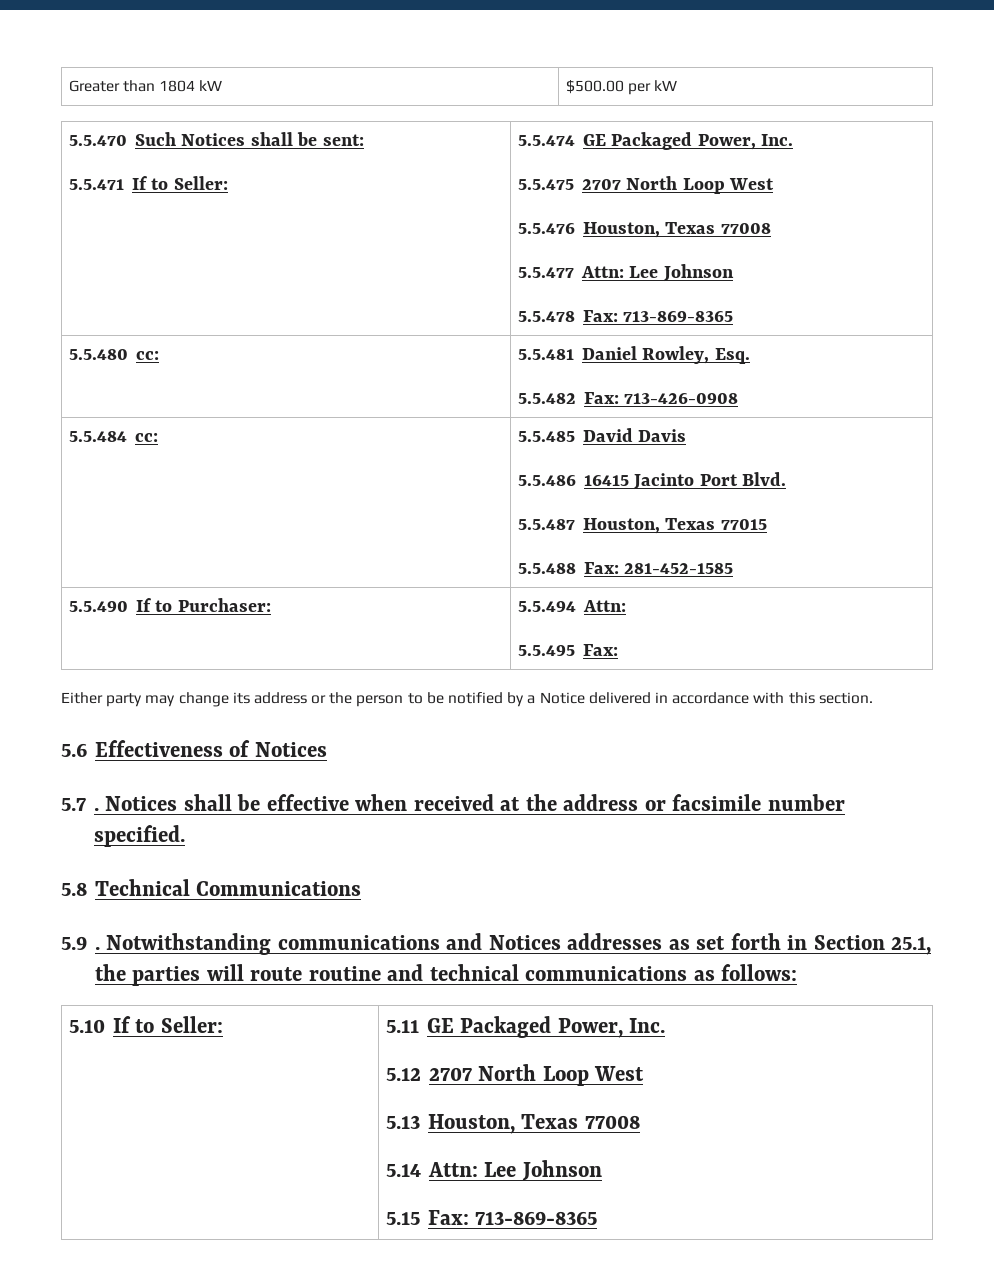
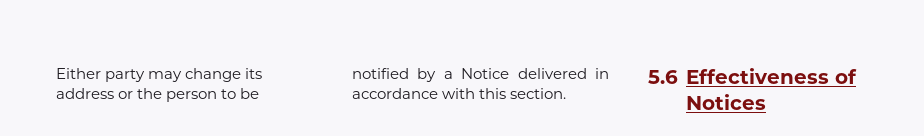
- Greater than 1804 kW | $500.00 per kW
- 5.5.470 Such Notices shall be sent:
- 5.5.471 If to Seller: | 5.5.474 GE Packaged Power, Inc.
- 5.5.475 2707 North Loop West
- 5.5.476 Houston, Texas 77008
- 5.5.477 Attn: Lee Johnson
- 5.5.478 Fax: 713-869-8365
- 5.5.480 cc: | 5.5.481 Daniel Rowley, Esq.
- 5.5.482 Fax: 713-426-0908
- 5.5.484 cc: | 5.5.485 David Davis
- 5.5.486 16415 Jacinto Port Blvd.
- 5.5.487 Houston, Texas 77015
- 5.5.488 Fax: 281-452-1585
- 5.5.490 If to Purchaser: | 5.5.494 Attn:
- 5.5.495 Fax:
- 5.7 . Notices shall be effective when received at the address or facsimile number specified.
- 5.8 Technical Communications
- 5.9 . Notwithstanding communications and Notices addresses as set forth in Section 25.1, the parties will route routine and technical communications as follows:
- 5.10 If to Seller: | 5.11 GE Packaged Power, Inc.
- 5.12 2707 North Loop West
- 5.13 Houston, Texas 77008
- 5.14 Attn: Lee Johnson
- 5.15 Fax: 713-869-8365

